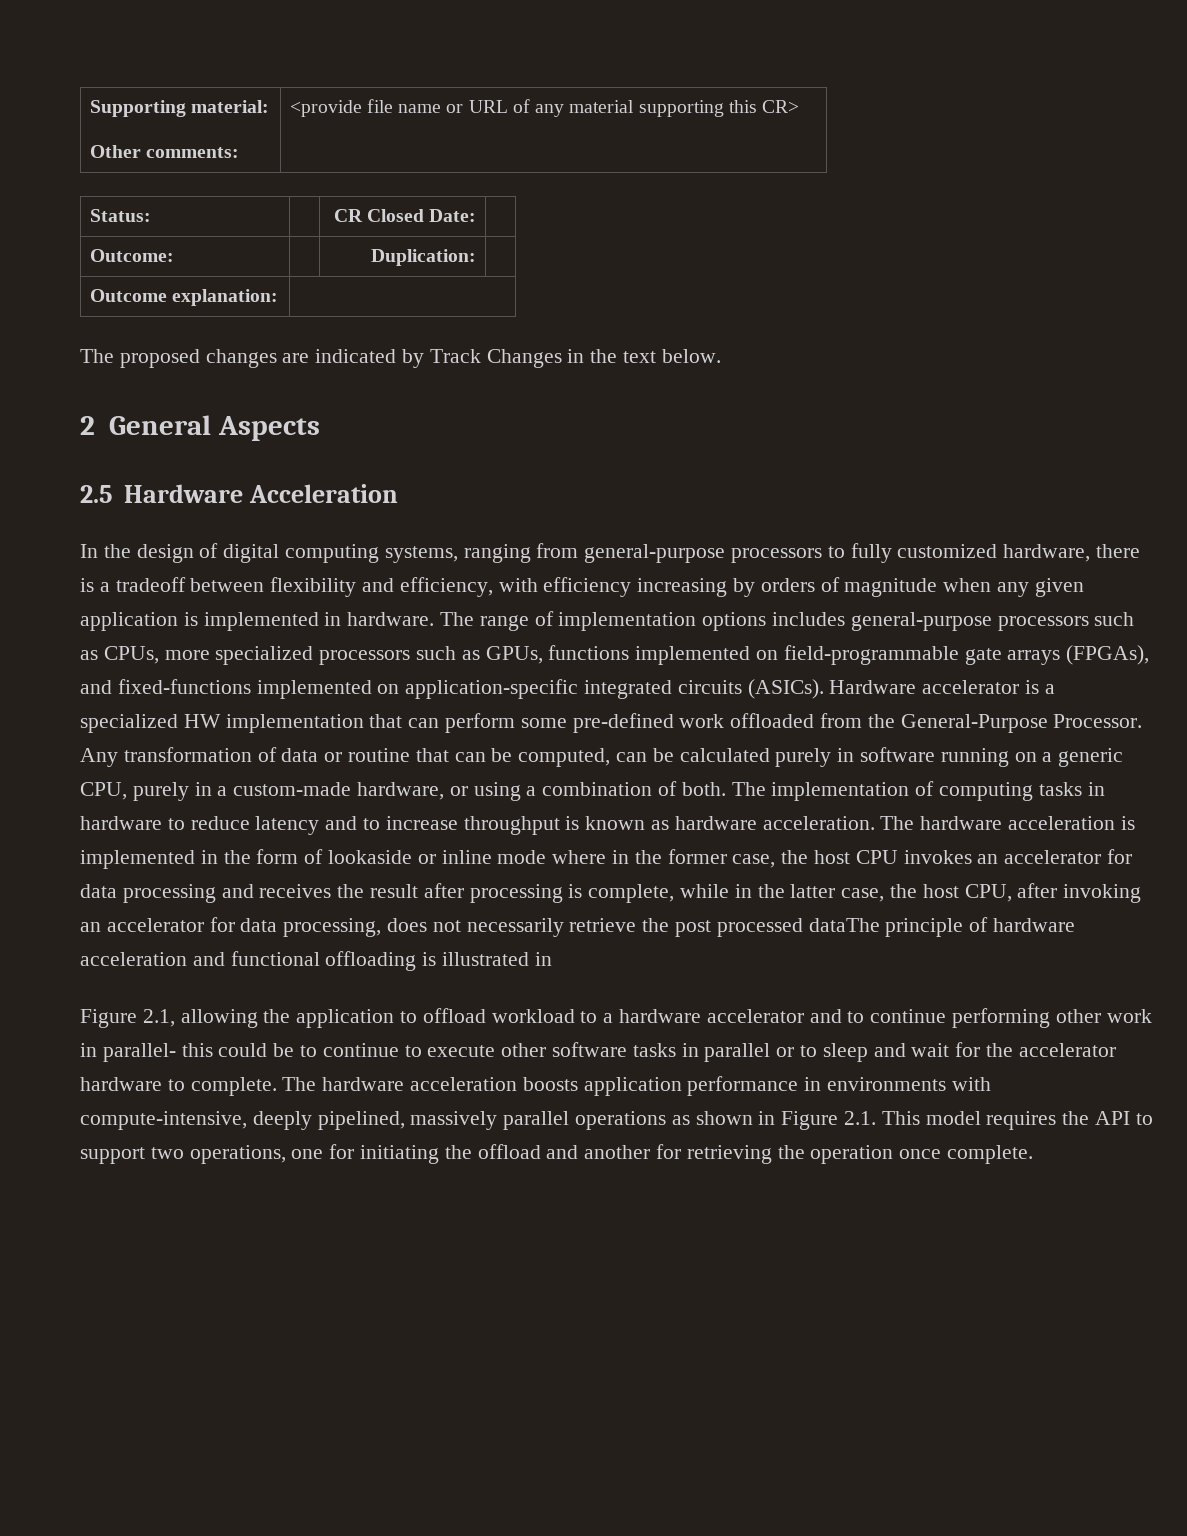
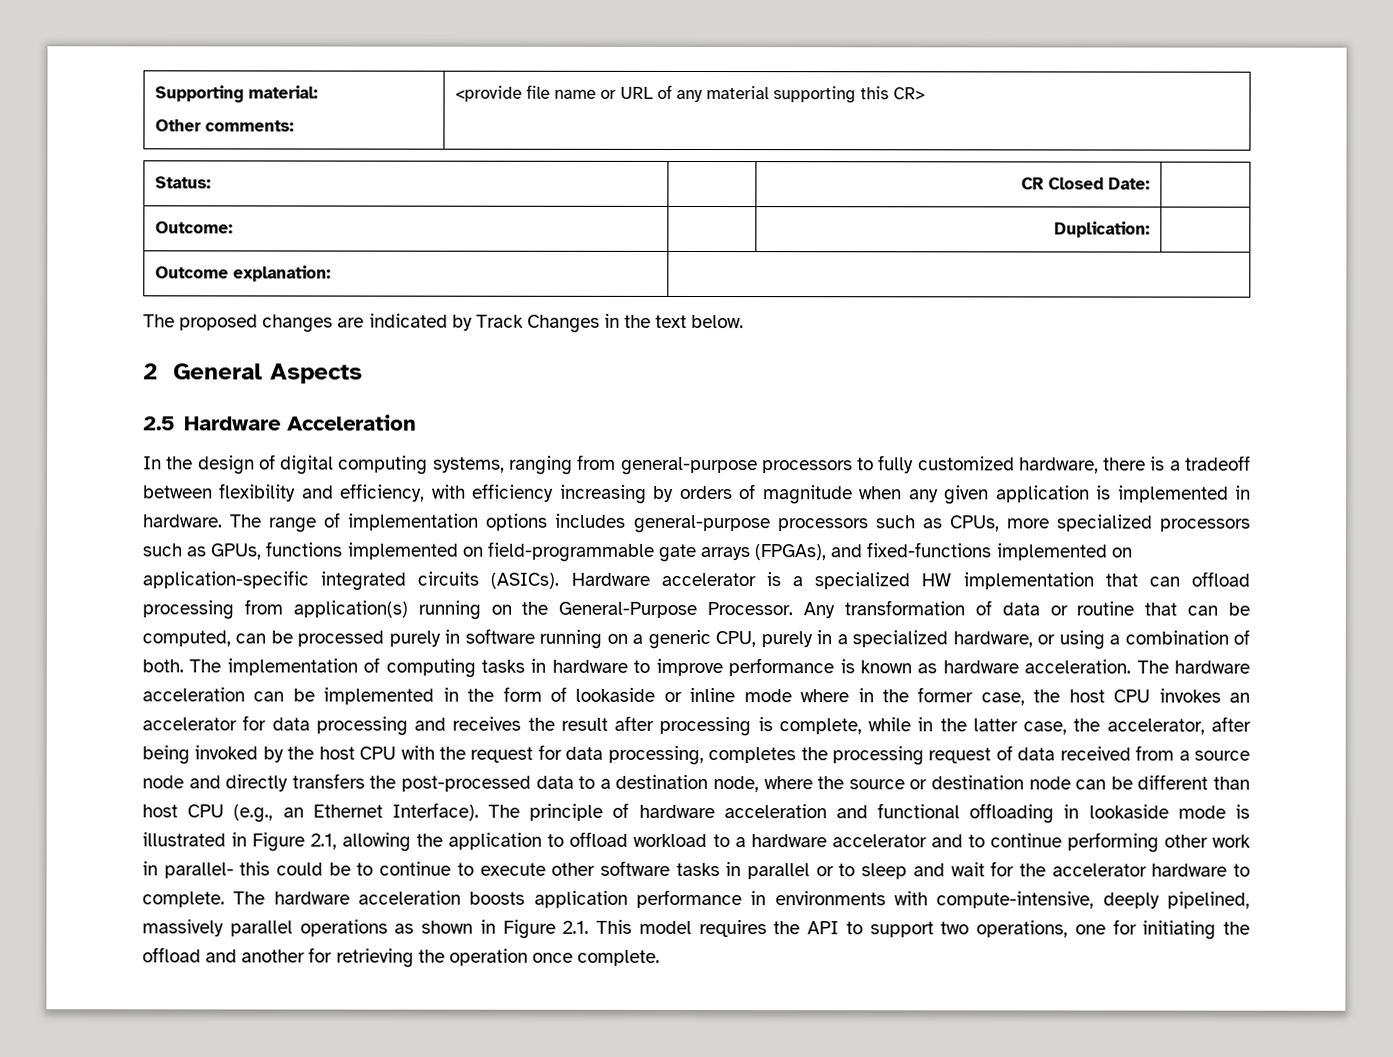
- Hardware accelerator is a specialized HW implementation that can perform some pre-defined work offloaded from the General-Purpose Processor.
+ Hardware accelerator is a specialized HW implementation that can offload processing from application(s) running on the General-Purpose Processor.
- Any transformation of data or routine that can be computed, can be calculated purely in software running on a generic CPU, purely in a custom-made hardware, or using a combination of both.
+ Any transformation of data or routine that can be computed, can be processed purely in software running on a generic CPU, purely in a specialized hardware, or using a combination of both.
- The implementation of computing tasks in hardware to reduce latency and to increase throughput is known as hardware acceleration.
+ The implementation of computing tasks in hardware to improve performance is known as hardware acceleration.
- The hardware acceleration is implemented in the form of lookaside or inline mode where in the former case, the host CPU invokes an accelerator for data processing and receives the result after processing is complete, while in the latter case, the host CPU, after invoking an accelerator for data processing, does not necessarily retrieve the post processed dataThe principle of hardware acceleration and functional offloading is illustrated in
- Figure 2.1, allowing the application to offload workload to a hardware accelerator and to continue performing other work in parallel- this could be to continue to execute other software tasks in parallel or to sleep and wait for the accelerator hardware to complete.
+ The hardware acceleration can be implemented in the form of lookaside or inline mode where in the former case, the host CPU invokes an accelerator for data processing and receives the result after processing is complete, while in the latter case, the accelerator, after being invoked by the host CPU with the request for data processing, completes the processing request of data received from a source node and directly transfers the post-processed data to a destination node, where the source or destination node can be different than host CPU (e.g., an Ethernet Interface). The principle of hardware acceleration and functional offloading in lookaside mode is illustrated in Figure 2.1, allowing the application to offload workload to a hardware accelerator and to continue performing other work in parallel- this could be to continue to execute other software tasks in parallel or to sleep and wait for the accelerator hardware to complete.

